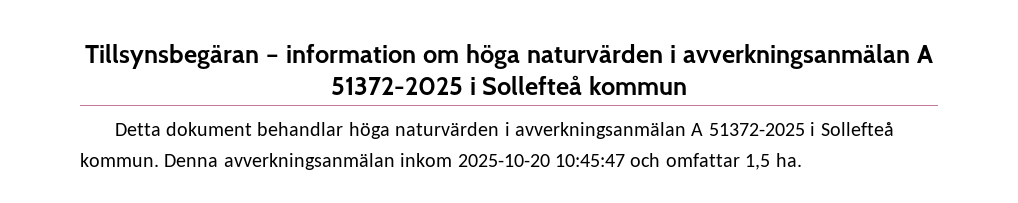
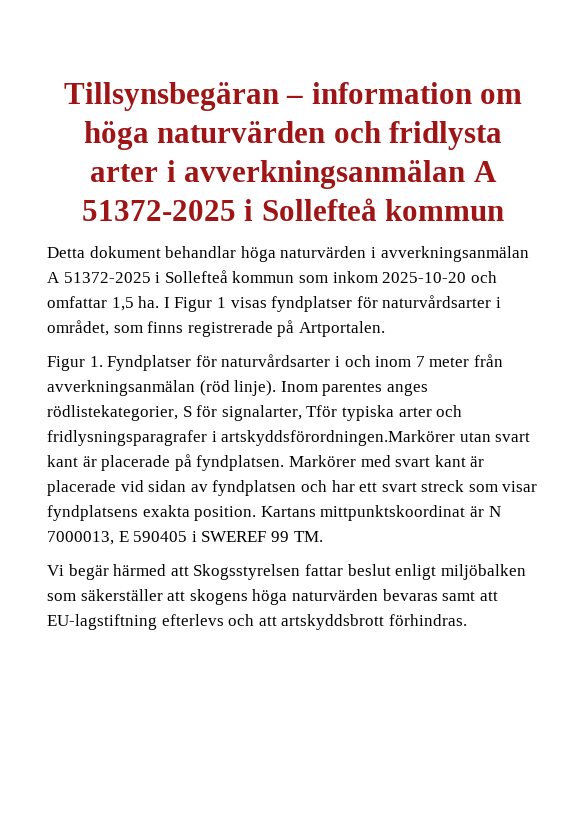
- Tillsynsbegäran – information om höga naturvärden i avverkningsanmälan A 51372-2025 i Sollefteå kommun
+ Tillsynsbegäran – information om höga naturvärden och fridlysta arter i avverkningsanmälan A 51372-2025 i Sollefteå kommun
- Detta dokument behandlar höga naturvärden i avverkningsanmälan A 51372-2025 i Sollefteå kommun. Denna avverkningsanmälan inkom 2025-10-20 10:45:47 och omfattar 1,5 ha.
+ Detta dokument behandlar höga naturvärden i avverkningsanmälan A 51372-2025 i Sollefteå kommun som inkom 2025-10-20 och omfattar 1,5 ha.
+ I Figur 1 visas fyndplatser för naturvårdsarter i området, som finns registrerade på Artportalen.
+ Figur 1. Fyndplatser för naturvårdsarter i och inom 7 meter från avverkningsanmälan (röd linje). Inom parentes anges rödlistekategorier, S för signalarter, Tför typiska arter och fridlysningsparagrafer i artskyddsförordningen.Markörer utan svart kant är placerade på fyndplatsen. Markörer med svart kant är placerade vid sidan av fyndplatsen och har ett svart streck som visar fyndplatsens exakta position. Kartans mittpunktskoordinat är N 7000013, E 590405 i SWEREF 99 TM.
+ Vi begär härmed att Skogsstyrelsen fattar beslut enligt miljöbalken som säkerställer att skogens höga naturvärden bevaras samt att EU-lagstiftning efterlevs och att artskyddsbrott förhindras.

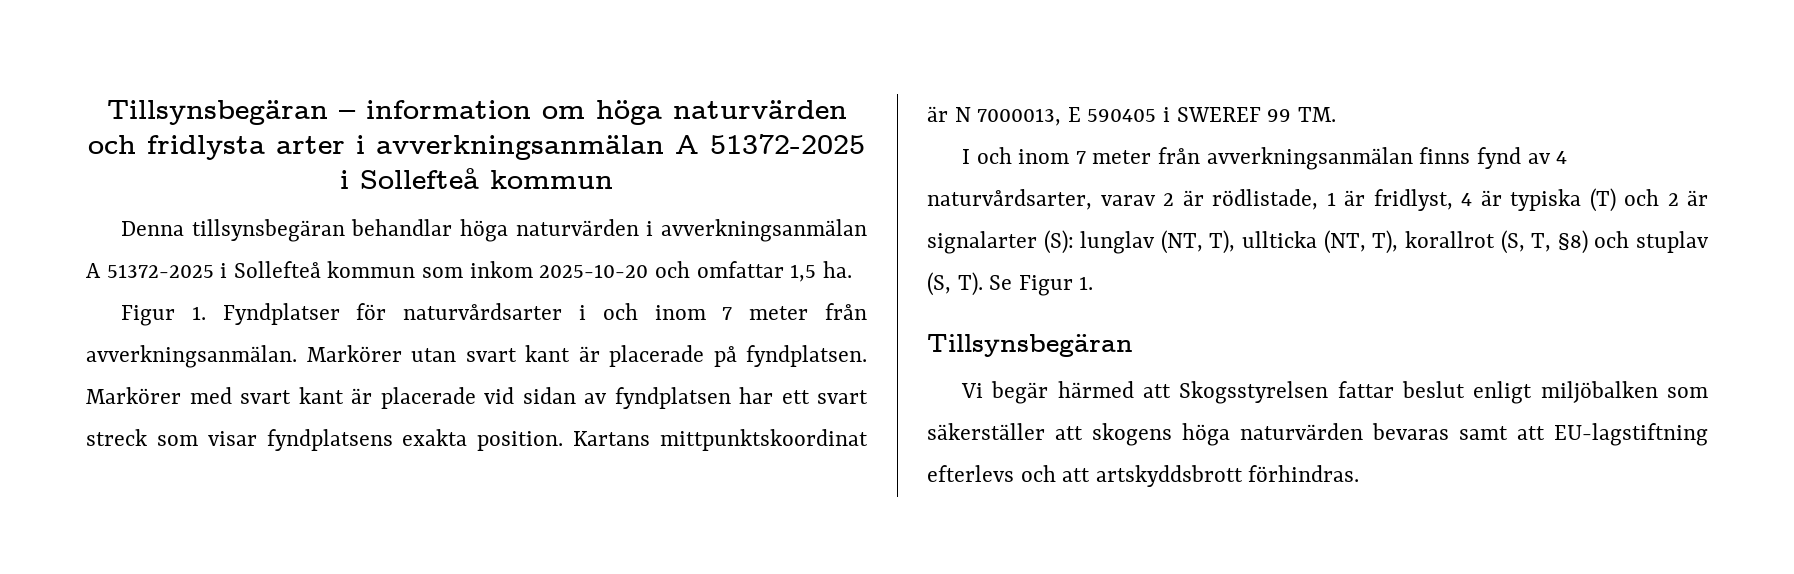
- Detta dokument behandlar höga naturvärden i avverkningsanmälan A 51372-2025 i Sollefteå kommun som inkom 2025-10-20 och omfattar 1,5 ha. I Figur 1 visas fyndplatser för naturvårdsarter i området, som finns registrerade på Artportalen.
+ Denna tillsynsbegäran behandlar höga naturvärden i avverkningsanmälan A 51372-2025 i Sollefteå kommun som inkom 2025-10-20 och omfattar 1,5 ha.
- Figur 1. Fyndplatser för naturvårdsarter i och inom 7 meter från avverkningsanmälan (röd linje). Inom parentes anges rödlistekategorier, S för signalarter, Tför typiska arter och fridlysningsparagrafer i artskyddsförordningen.Markörer utan svart kant är placerade på fyndplatsen.
+ Figur 1. Fyndplatser för naturvårdsarter i och inom 7 meter från avverkningsanmälan. Markörer utan svart kant är placerade på fyndplatsen.
- Markörer med svart kant är placerade vid sidan av fyndplatsen och har ett svart streck som visar fyndplatsens exakta position.
+ Markörer med svart kant är placerade vid sidan av fyndplatsen har ett svart streck som visar fyndplatsens exakta position.
+ I och inom 7 meter från avverkningsanmälan finns fynd av 4 naturvårdsarter, varav 2 är rödlistade, 1 är fridlyst, 4 är typiska (T) och 2 är signalarter (S): lunglav (NT, T), ullticka (NT, T), korallrot (S, T, §8) och stuplav (S, T). Se Figur 1.
+ Tillsynsbegäran

